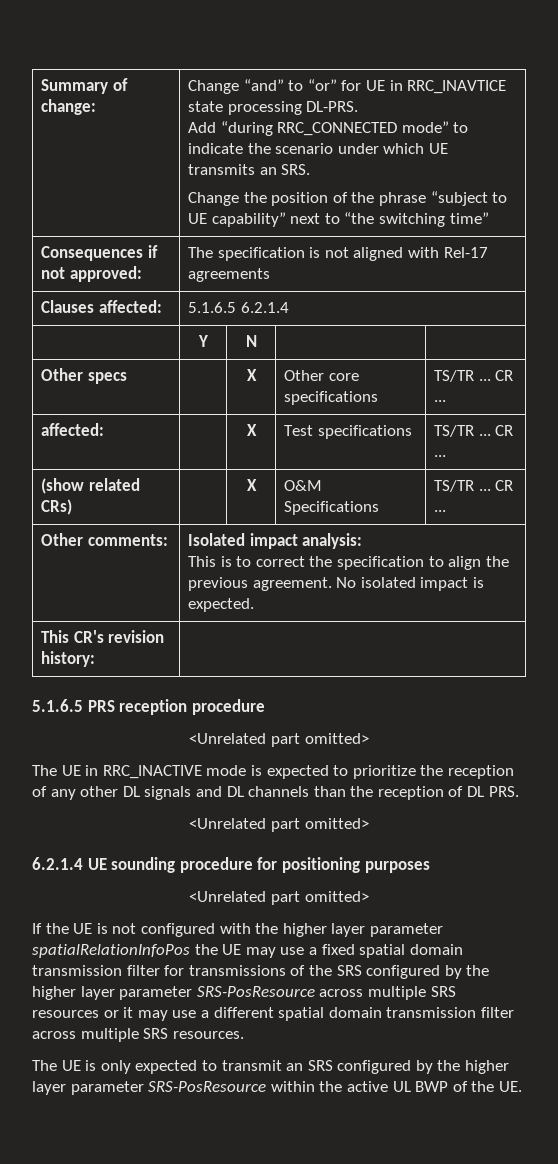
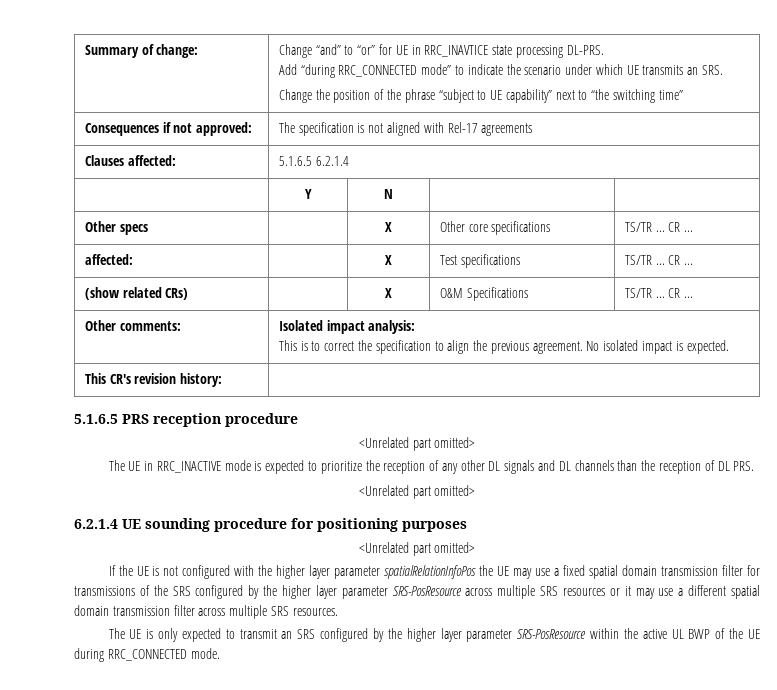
- The UE is only expected to transmit an SRS configured by the higher layer parameter SRS-PosResource within the active UL BWP of the UE.
+ The UE is only expected to transmit an SRS configured by the higher layer parameter SRS-PosResource within the active UL BWP of the UE during RRC_CONNECTED mode.

